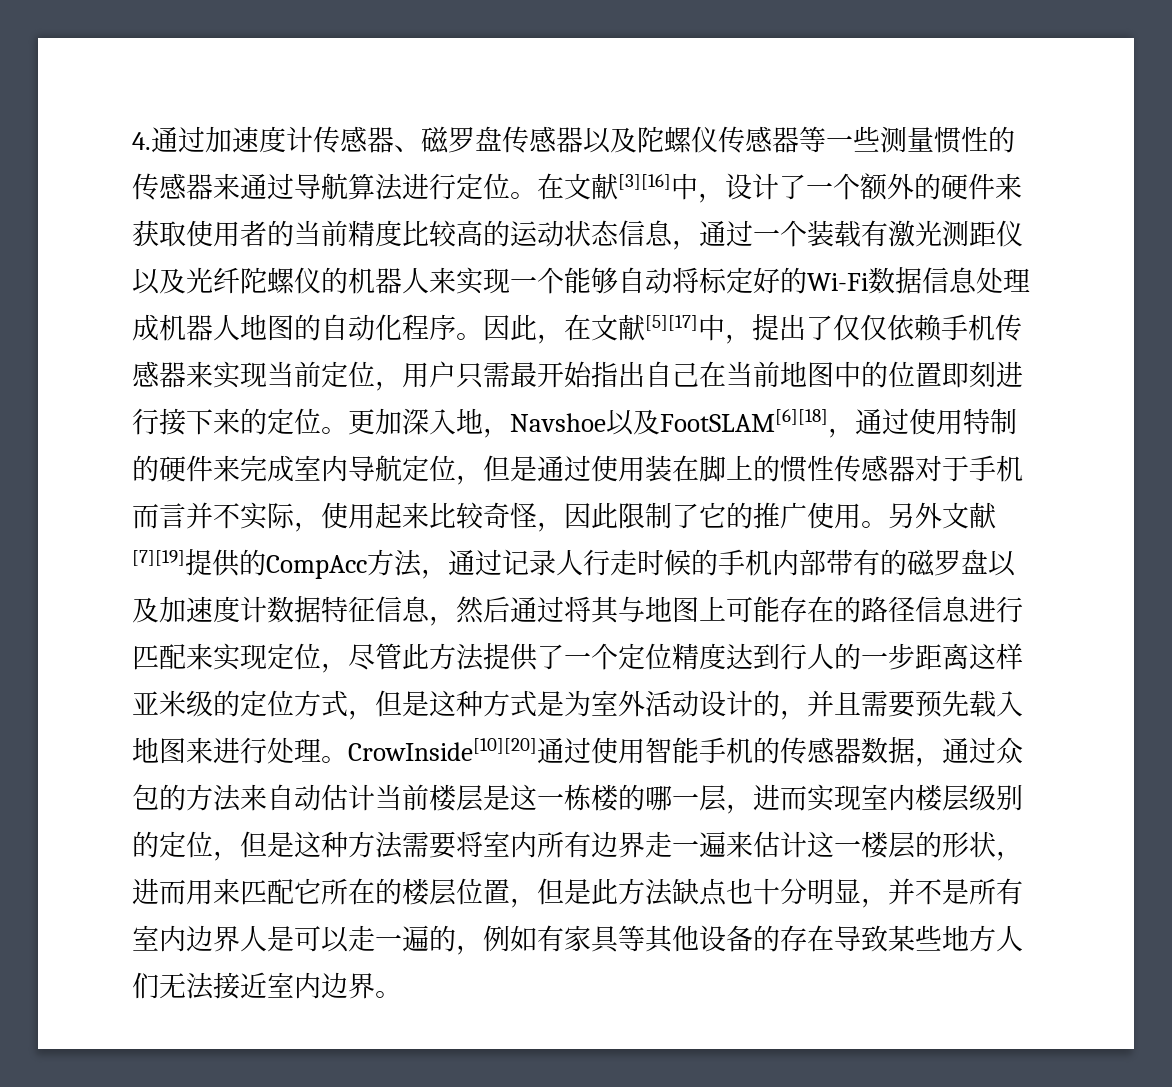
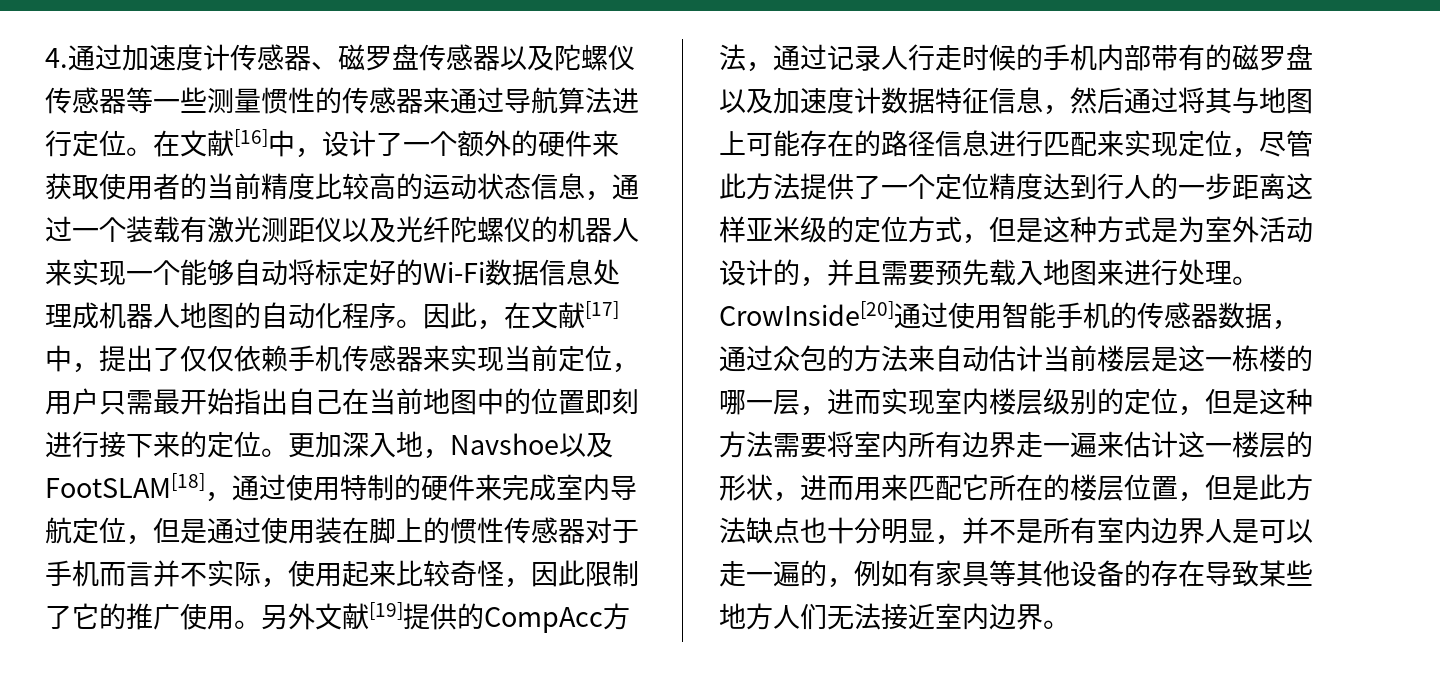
- 在文献[3][16]中，设计了一个额外的硬件来获取使用者的当前精度比较高的运动状态信息，通过一个装载有激光测距仪以及光纤陀螺仪的机器人来实现一个能够自动将标定好的Wi-Fi数据信息处理成机器人地图的自动化程序。
+ 在文献[16]中，设计了一个额外的硬件来获取使用者的当前精度比较高的运动状态信息，通过一个装载有激光测距仪以及光纤陀螺仪的机器人来实现一个能够自动将标定好的Wi-Fi数据信息处理成机器人地图的自动化程序。
- 因此，在文献[5][17]中，提出了仅仅依赖手机传感器来实现当前定位，用户只需最开始指出自己在当前地图中的位置即刻进行接下来的定位。
+ 因此，在文献[17]中，提出了仅仅依赖手机传感器来实现当前定位，用户只需最开始指出自己在当前地图中的位置即刻进行接下来的定位。
- 更加深入地，Navshoe以及FootSLAM[6][18]，通过使用特制的硬件来完成室内导航定位，但是通过使用装在脚上的惯性传感器对于手机而言并不实际，使用起来比较奇怪，因此限制了它的推广使用。
+ 更加深入地，Navshoe以及FootSLAM[18]，通过使用特制的硬件来完成室内导航定位，但是通过使用装在脚上的惯性传感器对于手机而言并不实际，使用起来比较奇怪，因此限制了它的推广使用。
- 另外文献[7][19]提供的CompAcc方法，通过记录人行走时候的手机内部带有的磁罗盘以及加速度计数据特征信息，然后通过将其与地图上可能存在的路径信息进行匹配来实现定位，尽管此方法提供了一个定位精度达到行人的一步距离这样亚米级的定位方式，但是这种方式是为室外活动设计的，并且需要预先载入地图来进行处理。
+ 另外文献[19]提供的CompAcc方法，通过记录人行走时候的手机内部带有的磁罗盘以及加速度计数据特征信息，然后通过将其与地图上可能存在的路径信息进行匹配来实现定位，尽管此方法提供了一个定位精度达到行人的一步距离这样亚米级的定位方式，但是这种方式是为室外活动设计的，并且需要预先载入地图来进行处理。
- CrowInside[10][20]通过使用智能手机的传感器数据，通过众包的方法来自动估计当前楼层是这一栋楼的哪一层，进而实现室内楼层级别的定位，但是这种方法需要将室内所有边界走一遍来估计这一楼层的形状，进而用来匹配它所在的楼层位置，但是此方法缺点也十分明显，并不是所有室内边界人是可以走一遍的，例如有家具等其他设备的存在导致某些地方人们无法接近室内边界。
+ CrowInside[20]通过使用智能手机的传感器数据，通过众包的方法来自动估计当前楼层是这一栋楼的哪一层，进而实现室内楼层级别的定位，但是这种方法需要将室内所有边界走一遍来估计这一楼层的形状，进而用来匹配它所在的楼层位置，但是此方法缺点也十分明显，并不是所有室内边界人是可以走一遍的，例如有家具等其他设备的存在导致某些地方人们无法接近室内边界。

